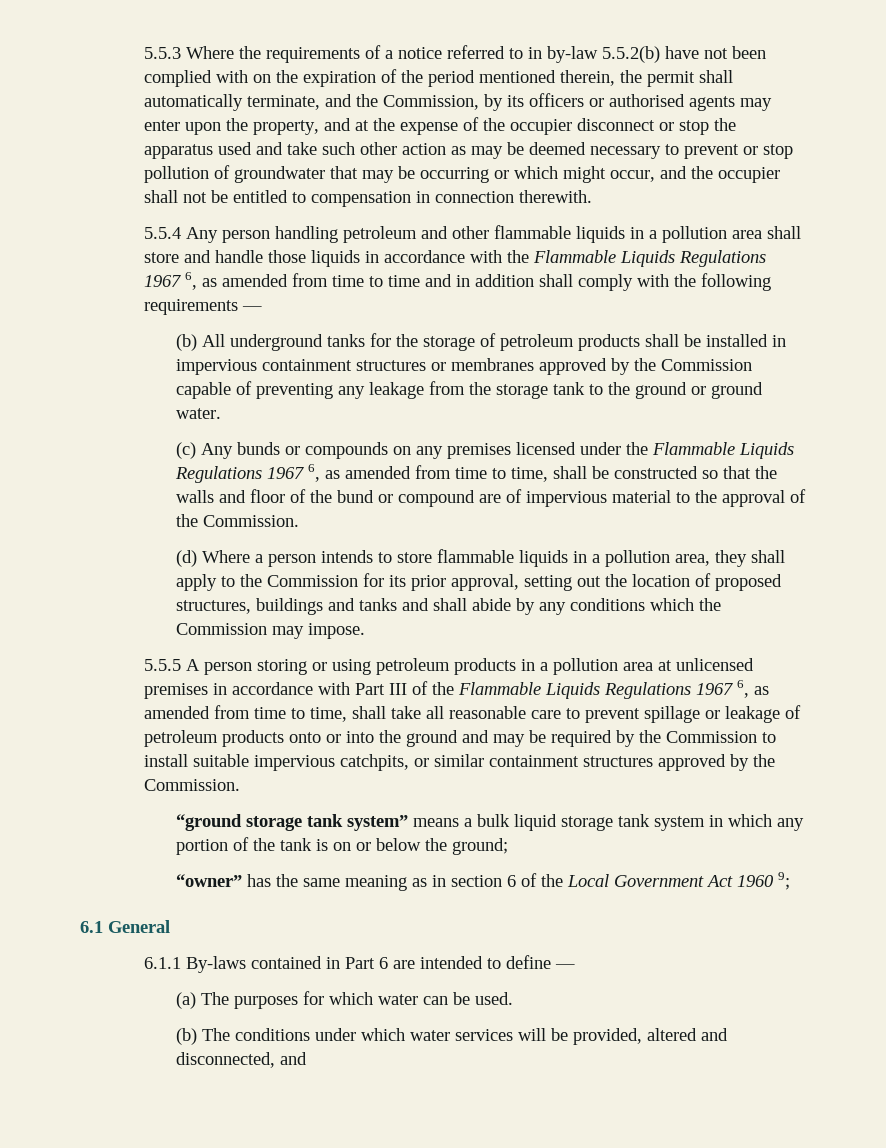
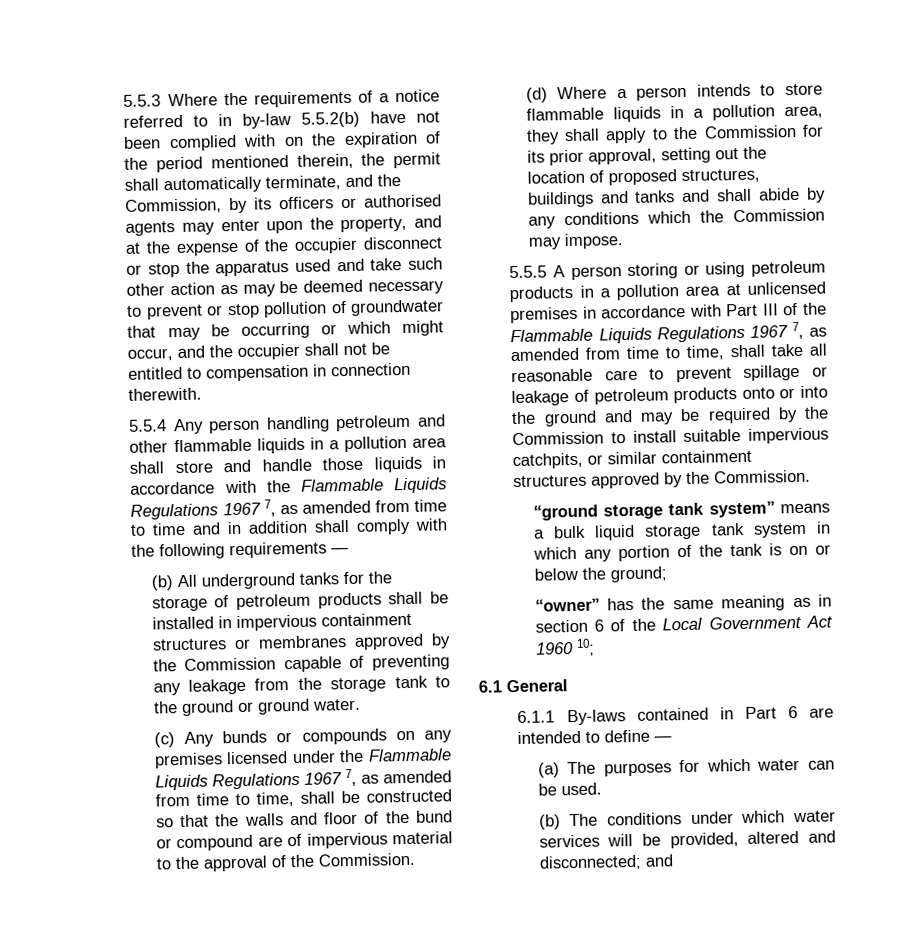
- 5.5.4 Any person handling petroleum and other flammable liquids in a pollution area shall store and handle those liquids in accordance with the Flammable Liquids Regulations 1967 6, as amended from time to time and in addition shall comply with the following requirements —
+ 5.5.4 Any person handling petroleum and other flammable liquids in a pollution area shall store and handle those liquids in accordance with the Flammable Liquids Regulations 1967 7, as amended from time to time and in addition shall comply with the following requirements —
- (c) Any bunds or compounds on any premises licensed under the Flammable Liquids Regulations 1967 6, as amended from time to time, shall be constructed so that the walls and floor of the bund or compound are of impervious material to the approval of the Commission.
+ (c) Any bunds or compounds on any premises licensed under the Flammable Liquids Regulations 1967 7, as amended from time to time, shall be constructed so that the walls and floor of the bund or compound are of impervious material to the approval of the Commission.
- 5.5.5 A person storing or using petroleum products in a pollution area at unlicensed premises in accordance with Part III of the Flammable Liquids Regulations 1967 6, as amended from time to time, shall take all reasonable care to prevent spillage or leakage of petroleum products onto or into the ground and may be required by the Commission to install suitable impervious catchpits, or similar containment structures approved by the Commission.
+ 5.5.5 A person storing or using petroleum products in a pollution area at unlicensed premises in accordance with Part III of the Flammable Liquids Regulations 1967 7, as amended from time to time, shall take all reasonable care to prevent spillage or leakage of petroleum products onto or into the ground and may be required by the Commission to install suitable impervious catchpits, or similar containment structures approved by the Commission.
- “owner” has the same meaning as in section 6 of the Local Government Act 1960 9;
+ “owner” has the same meaning as in section 6 of the Local Government Act 1960 10;
- (b) The conditions under which water services will be provided, altered and disconnected, and
+ (b) The conditions under which water services will be provided, altered and disconnected; and

